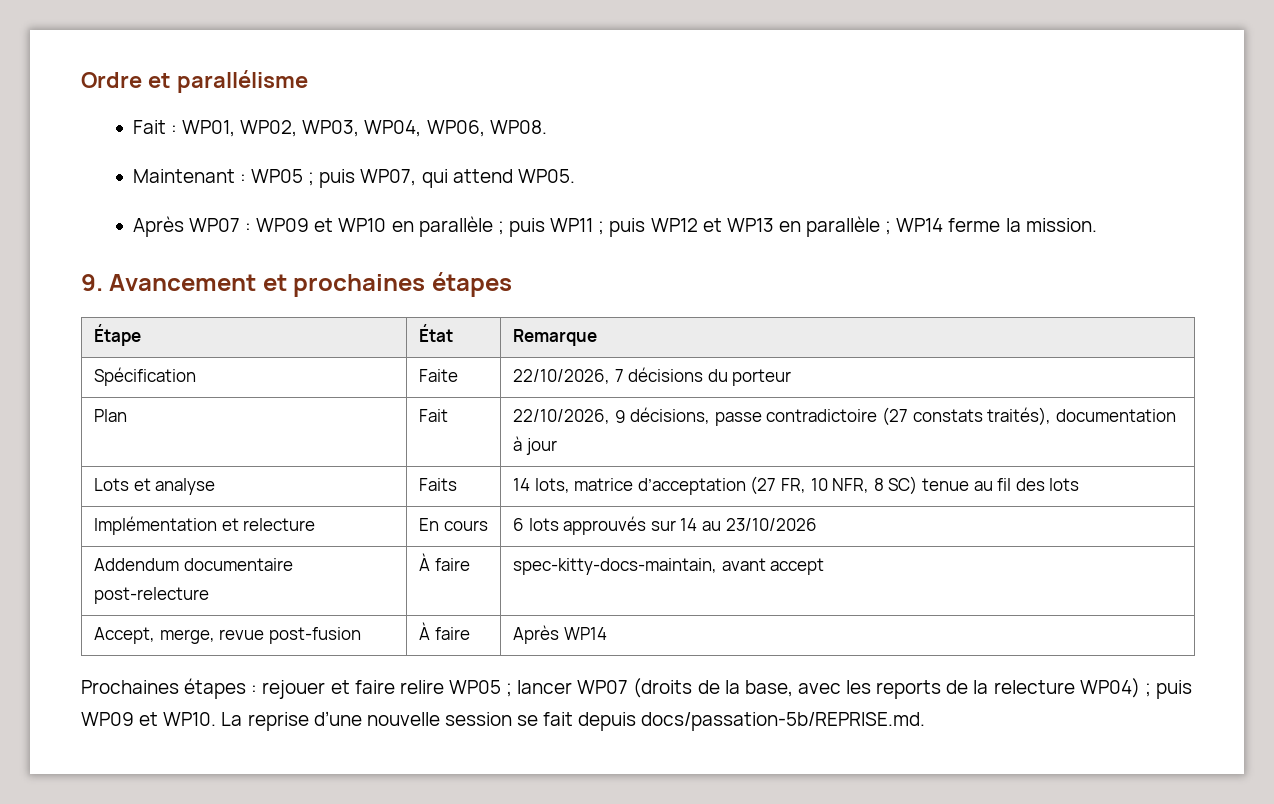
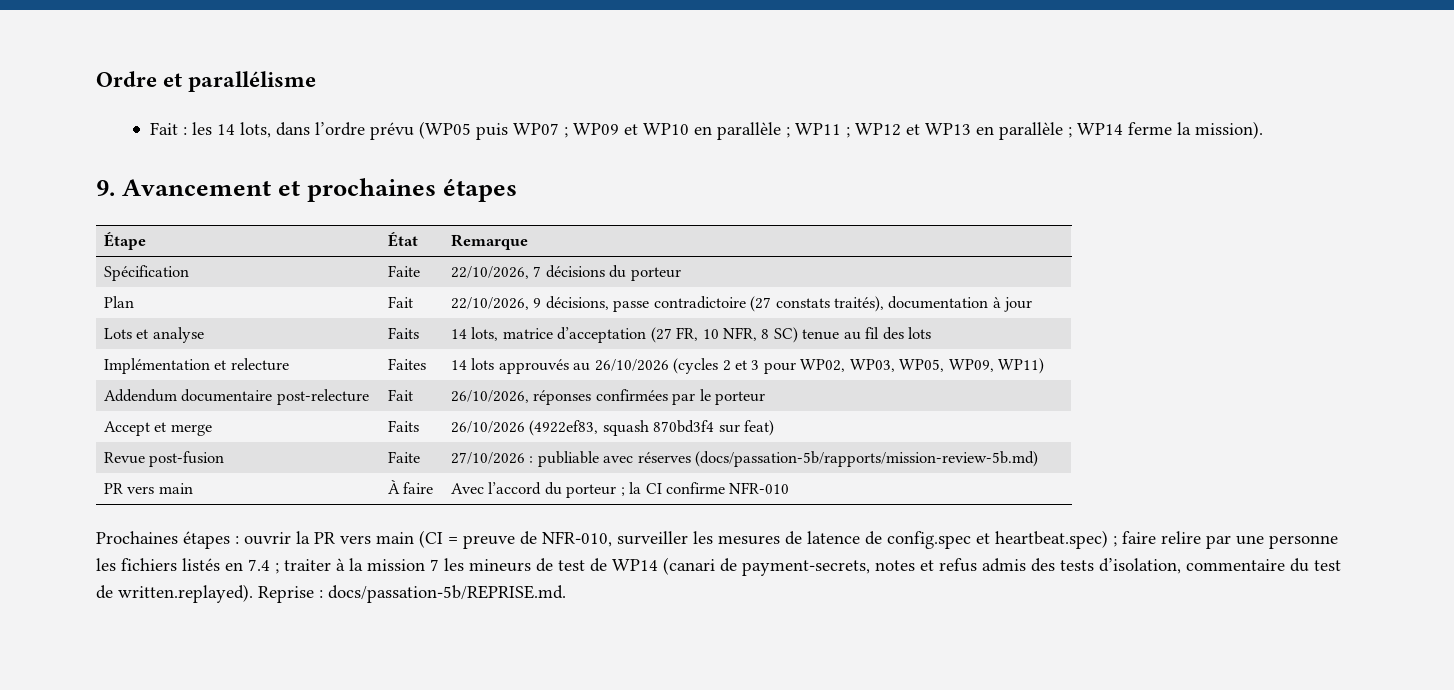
- Fait : WP01, WP02, WP03, WP04, WP06, WP08.
- Maintenant : WP05 ; puis WP07, qui attend WP05.
- Après WP07 : WP09 et WP10 en parallèle ; puis WP11 ; puis WP12 et WP13 en parallèle ; WP14 ferme la mission.
+ Fait : les 14 lots, dans l’ordre prévu (WP05 puis WP07 ; WP09 et WP10 en parallèle ; WP11 ; WP12 et WP13 en parallèle ; WP14 ferme la mission).
- Implémentation et relecture | En cours | 6 lots approuvés sur 14 au 23/10/2026
- Addendum documentaire post-relecture | À faire | spec-kitty-docs-maintain, avant accept
- Accept, merge, revue post-fusion | À faire | Après WP14
- Prochaines étapes : rejouer et faire relire WP05 ; lancer WP07 (droits de la base, avec les reports de la relecture WP04) ; puis WP09 et WP10. La reprise d’une nouvelle session se fait depuis docs/passation-5b/REPRISE.md.
+ Implémentation et relecture | Faites | 14 lots approuvés au 26/10/2026 (cycles 2 et 3 pour WP02, WP03, WP05, WP09, WP11)
+ Addendum documentaire post-relecture | Fait | 26/10/2026, réponses confirmées par le porteur
+ Accept et merge | Faits | 26/10/2026 (4922ef83, squash 870bd3f4 sur feat)
+ Revue post-fusion | Faite | 27/10/2026 : publiable avec réserves (docs/passation-5b/rapports/mission-review-5b.md)
+ PR vers main | À faire | Avec l’accord du porteur ; la CI confirme NFR-010
+ Prochaines étapes : ouvrir la PR vers main (CI = preuve de NFR-010, surveiller les mesures de latence de config.spec et heartbeat.spec) ; faire relire par une personne les fichiers listés en 7.4 ; traiter à la mission 7 les mineurs de test de WP14 (canari de payment-secrets, notes et refus admis des tests d’isolation, commentaire du test de written.replayed). Reprise : docs/passation-5b/REPRISE.md.

